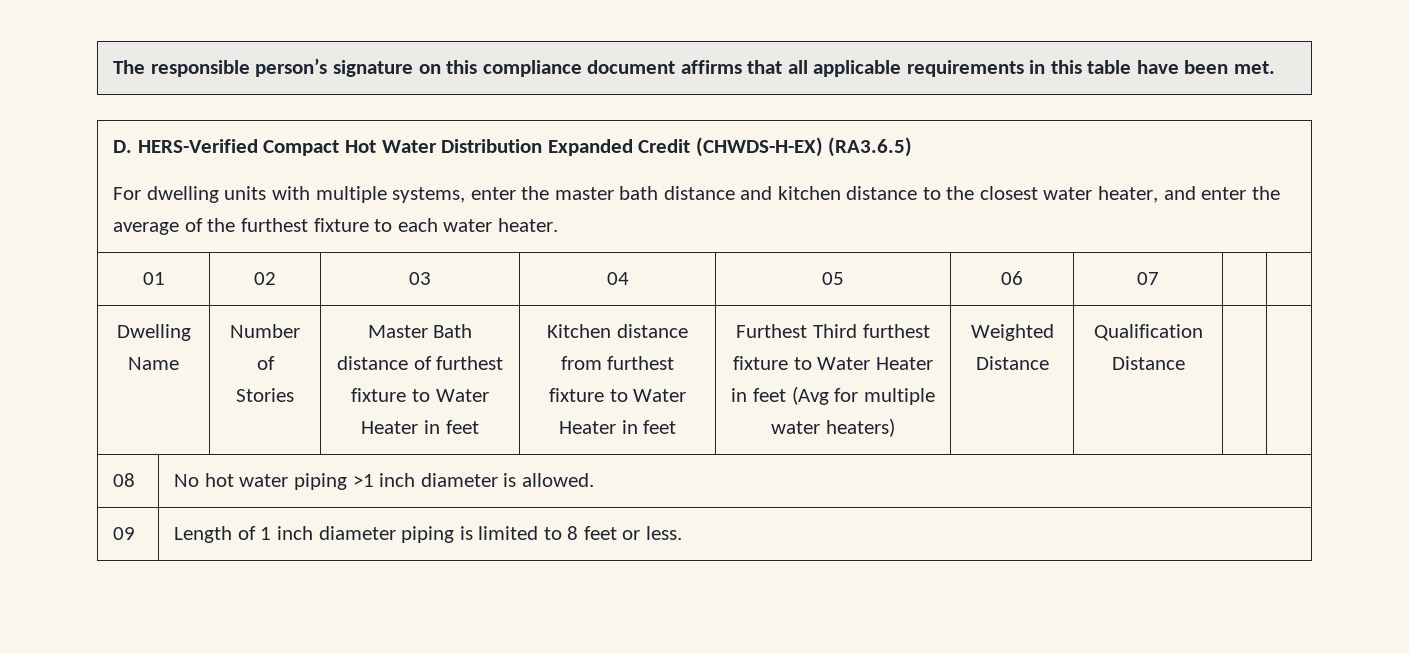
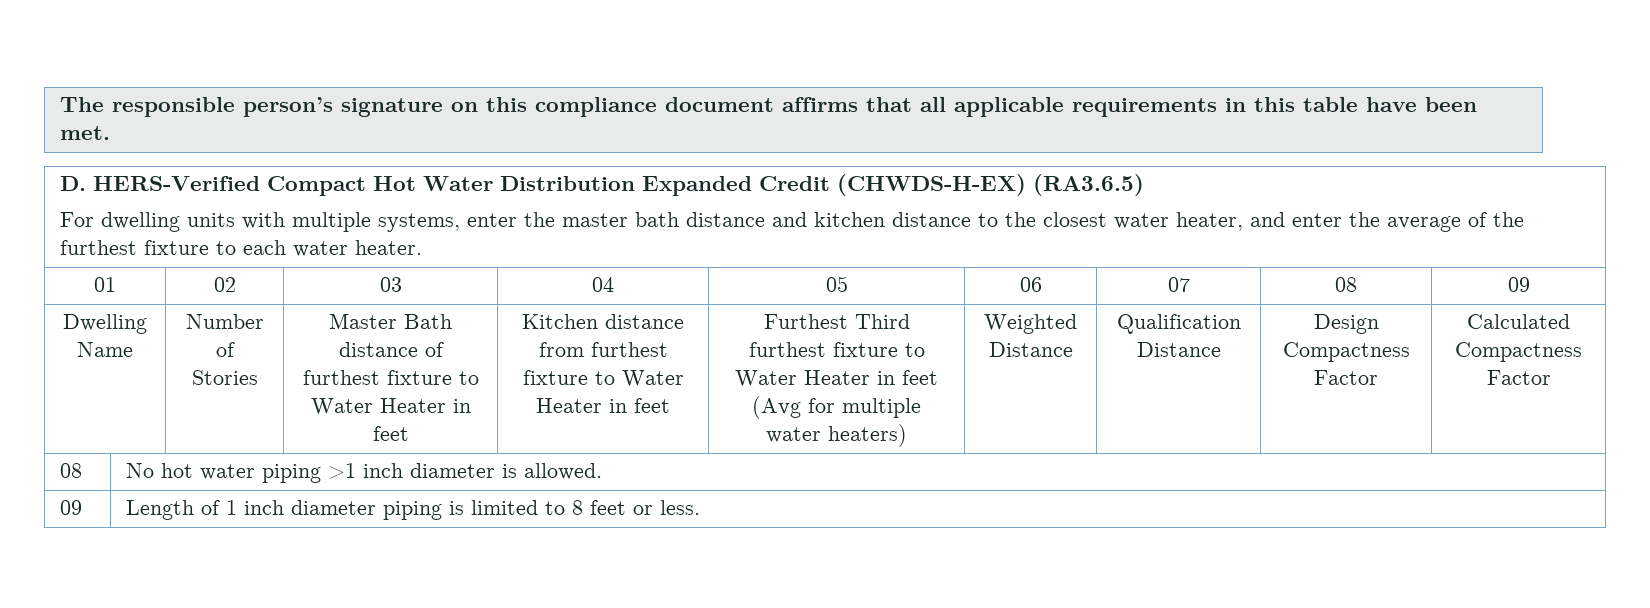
- 01 | 02 | 03 | 04 | 05 | 06 | 07 | |
+ 01 | 02 | 03 | 04 | 05 | 06 | 07 | 08 | 09
+ Design Compactness Factor | Calculated Compactness Factor

